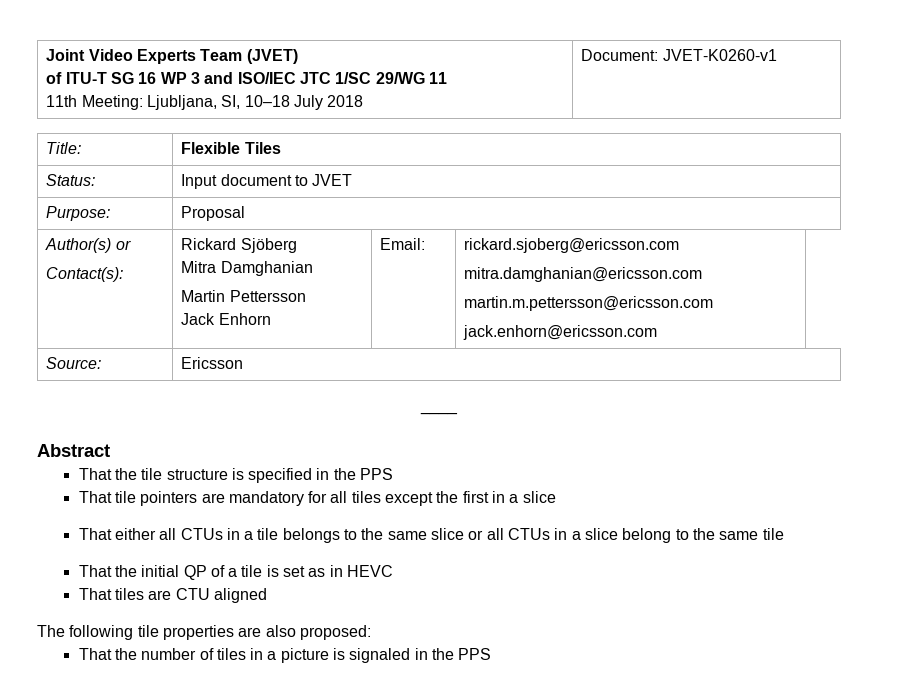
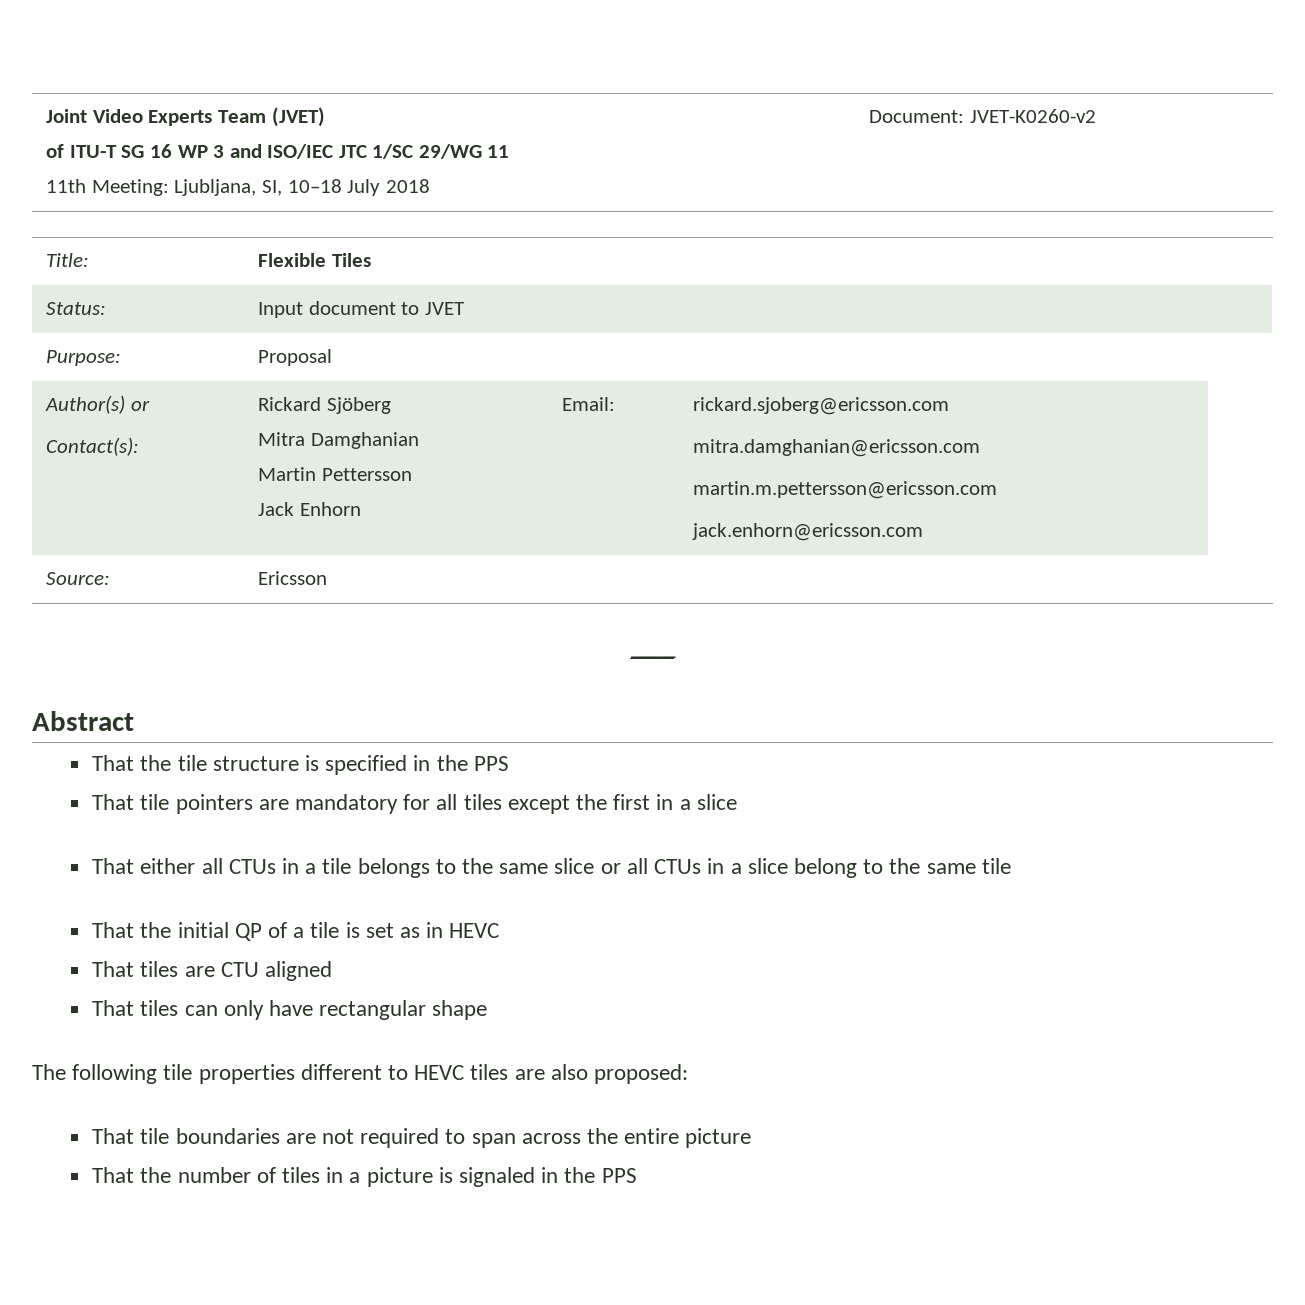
  Joint Video Experts Team (JVET)
  of ITU-T SG 16 WP 3 and ISO/IEC JTC 1/SC 29/WG 11
- 11th Meeting: Ljubljana, SI, 10–18 July 2018 | Document: JVET-K0260-v1
+ 11th Meeting: Ljubljana, SI, 10–18 July 2018 | Document: JVET-K0260-v2
+ That tiles can only have rectangular shape
- The following tile properties are also proposed:
+ The following tile properties different to HEVC tiles are also proposed:
+ That tile boundaries are not required to span across the entire picture

